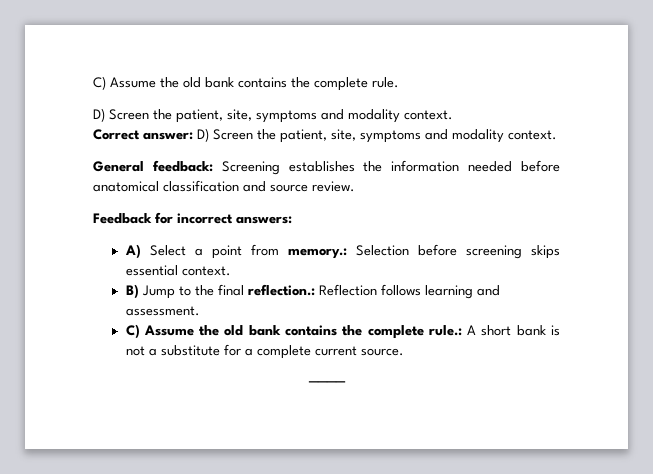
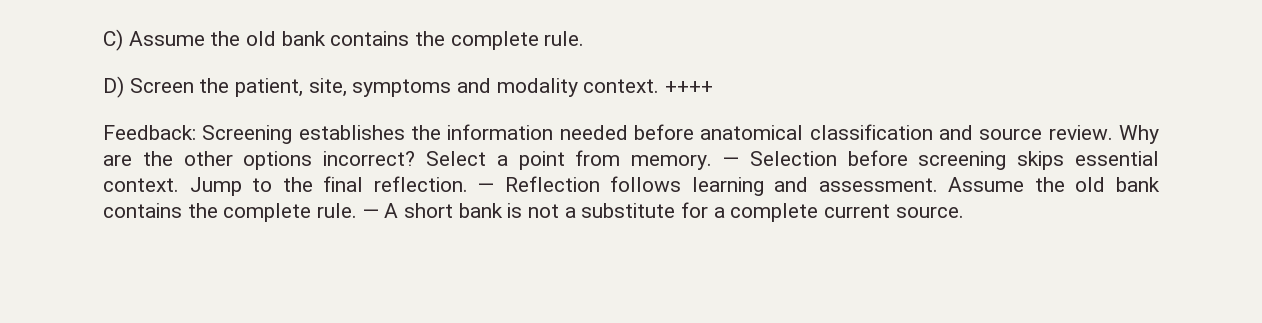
  C) Assume the old bank contains the complete rule.
- D) Screen the patient, site, symptoms and modality context.
- Correct answer: D) Screen the patient, site, symptoms and modality context.
- General feedback: Screening establishes the information needed before anatomical classification and source review.
- Feedback for incorrect answers:
- A) Select a point from memory.: Selection before screening skips essential context.
- B) Jump to the final reflection.: Reflection follows learning and assessment.
- C) Assume the old bank contains the complete rule.: A short bank is not a substitute for a complete current source.
+ D) Screen the patient, site, symptoms and modality context. ++++
+ Feedback: Screening establishes the information needed before anatomical classification and source review. Why are the other options incorrect? Select a point from memory. — Selection before screening skips essential context. Jump to the final reflection. — Reflection follows learning and assessment. Assume the old bank contains the complete rule. — A short bank is not a substitute for a complete current source.
- ────

